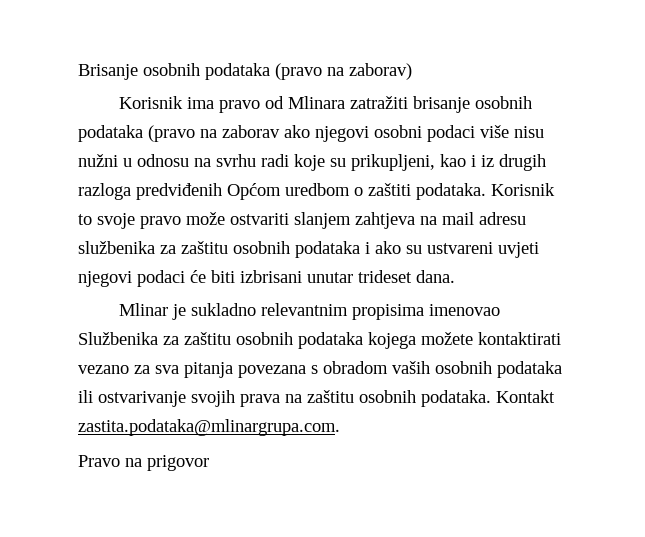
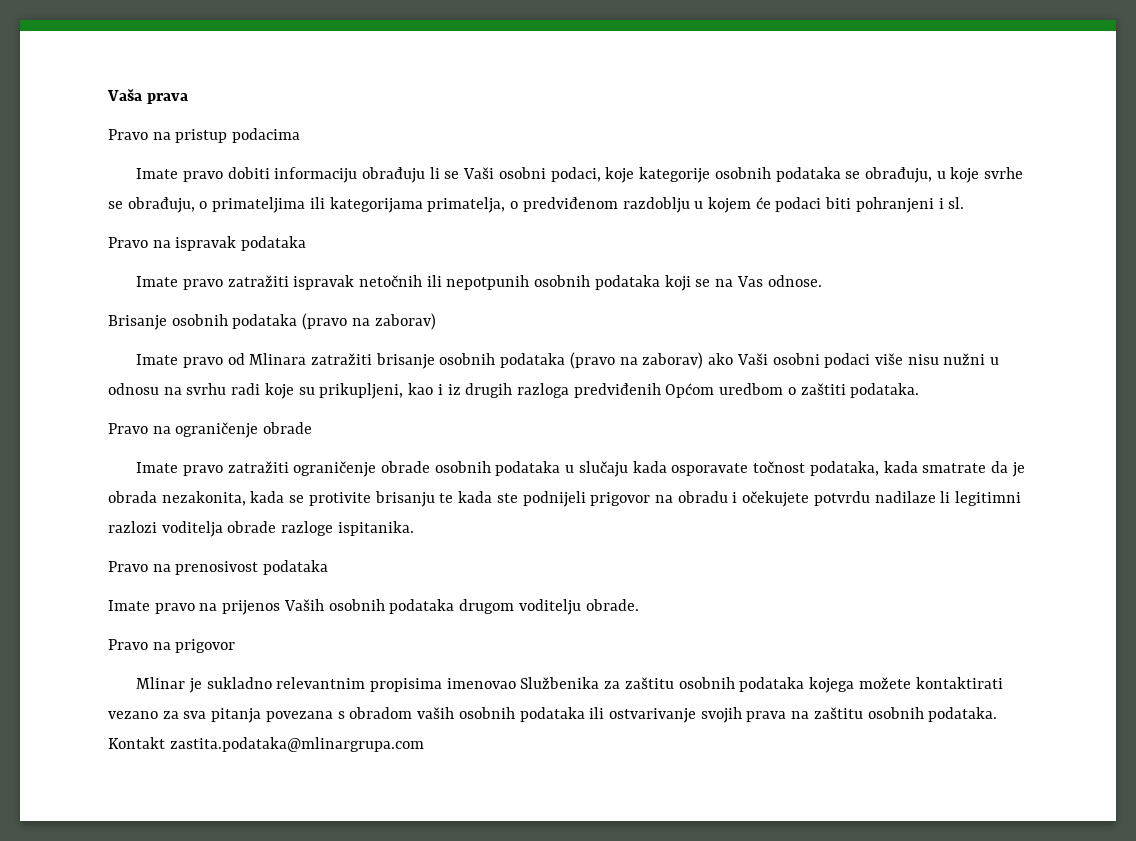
+ Vaša prava
+ Pravo na pristup podacima
+ Imate pravo dobiti informaciju obrađuju li se Vaši osobni podaci, koje kategorije osobnih podataka se obrađuju, u koje svrhe se obrađuju, o primateljima ili kategorijama primatelja, o predviđenom razdoblju u kojem će podaci biti pohranjeni i sl.
+ Pravo na ispravak podataka
+ Imate pravo zatražiti ispravak netočnih ili nepotpunih osobnih podataka koji se na Vas odnose.
- Korisnik ima pravo od Mlinara zatražiti brisanje osobnih podataka (pravo na zaborav ako njegovi osobni podaci više nisu nužni u odnosu na svrhu radi koje su prikupljeni, kao i iz drugih razloga predviđenih Općom uredbom o zaštiti podataka. Korisnik to svoje pravo može ostvariti slanjem zahtjeva na mail adresu službenika za zaštitu osobnih podataka i ako su ustvareni uvjeti njegovi podaci će biti izbrisani unutar trideset dana.
+ Imate pravo od Mlinara zatražiti brisanje osobnih podataka (pravo na zaborav) ako Vaši osobni podaci više nisu nužni u odnosu na svrhu radi koje su prikupljeni, kao i iz drugih razloga predviđenih Općom uredbom o zaštiti podataka.
+ Pravo na ograničenje obrade
+ Imate pravo zatražiti ograničenje obrade osobnih podataka u slučaju kada osporavate točnost podataka, kada smatrate da je obrada nezakonita, kada se protivite brisanju te kada ste podnijeli prigovor na obradu i očekujete potvrdu nadilaze li legitimni razlozi voditelja obrade razloge ispitanika.
+ Pravo na prenosivost podataka
+ Imate pravo na prijenos Vaših osobnih podataka drugom voditelju obrade.
+ Pravo na prigovor
- Kontakt zastita.podataka@mlinargrupa.com.
- Pravo na prigovor
+ Kontakt zastita.podataka@mlinargrupa.com

